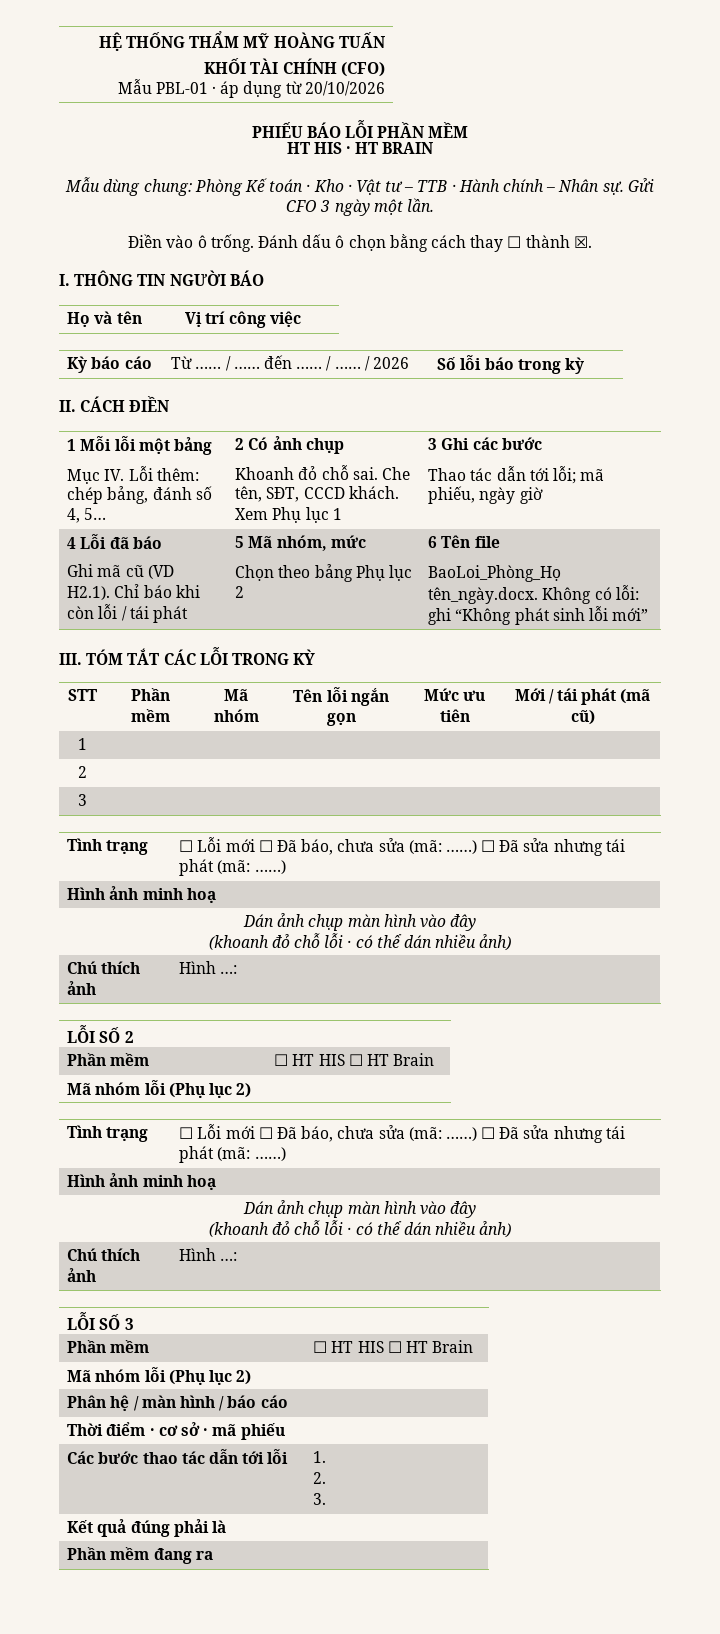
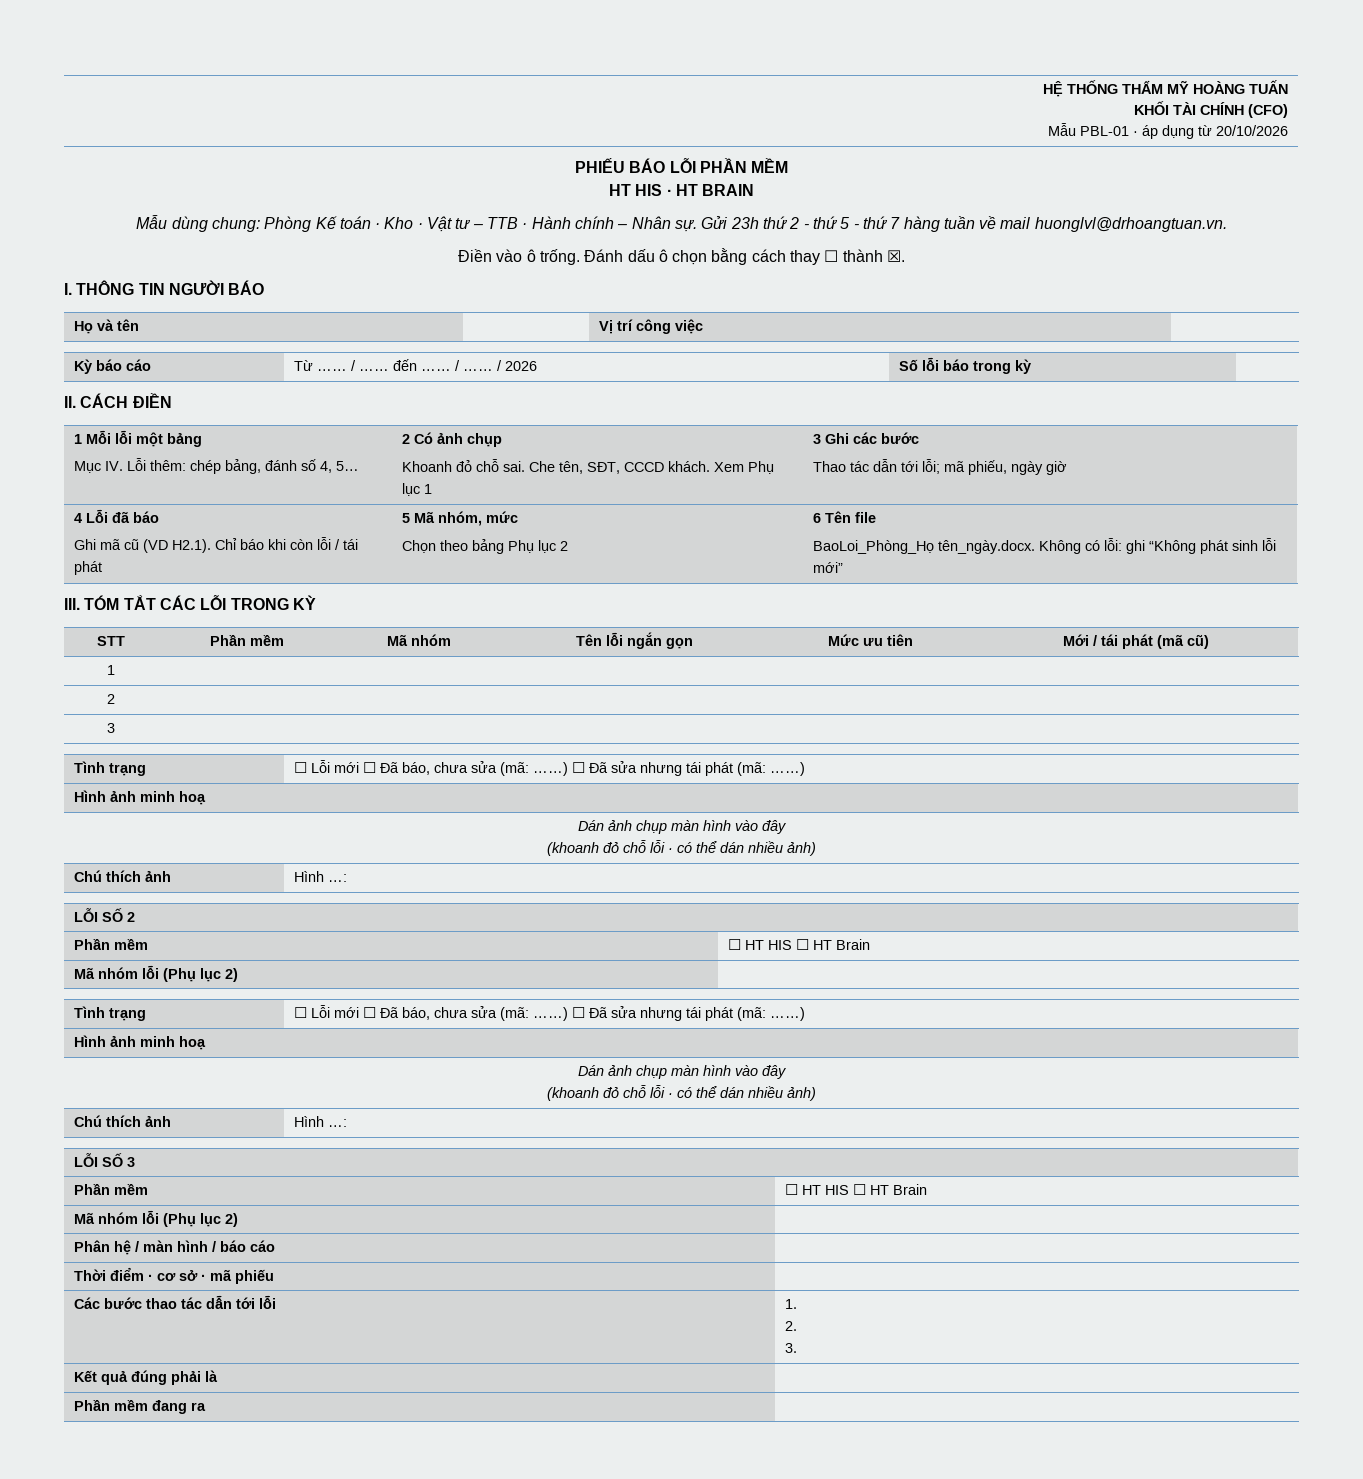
- Gửi CFO 3 ngày một lần.
+ Gửi 23h thứ 2 - thứ 5 - thứ 7 hàng tuần về mail huonglvl@drhoangtuan.vn.

